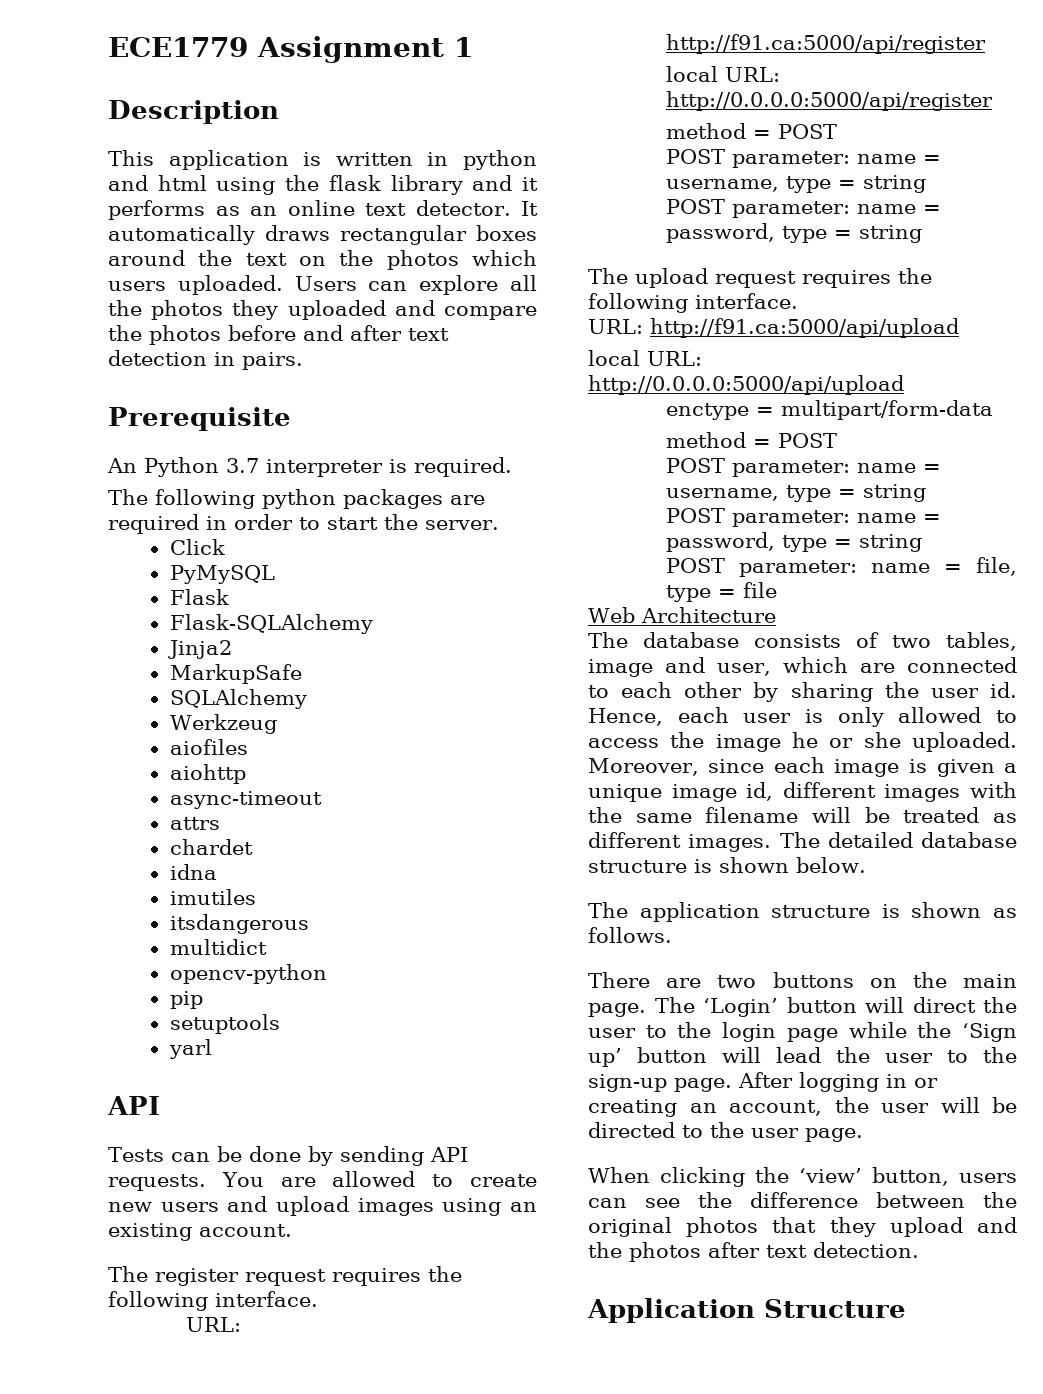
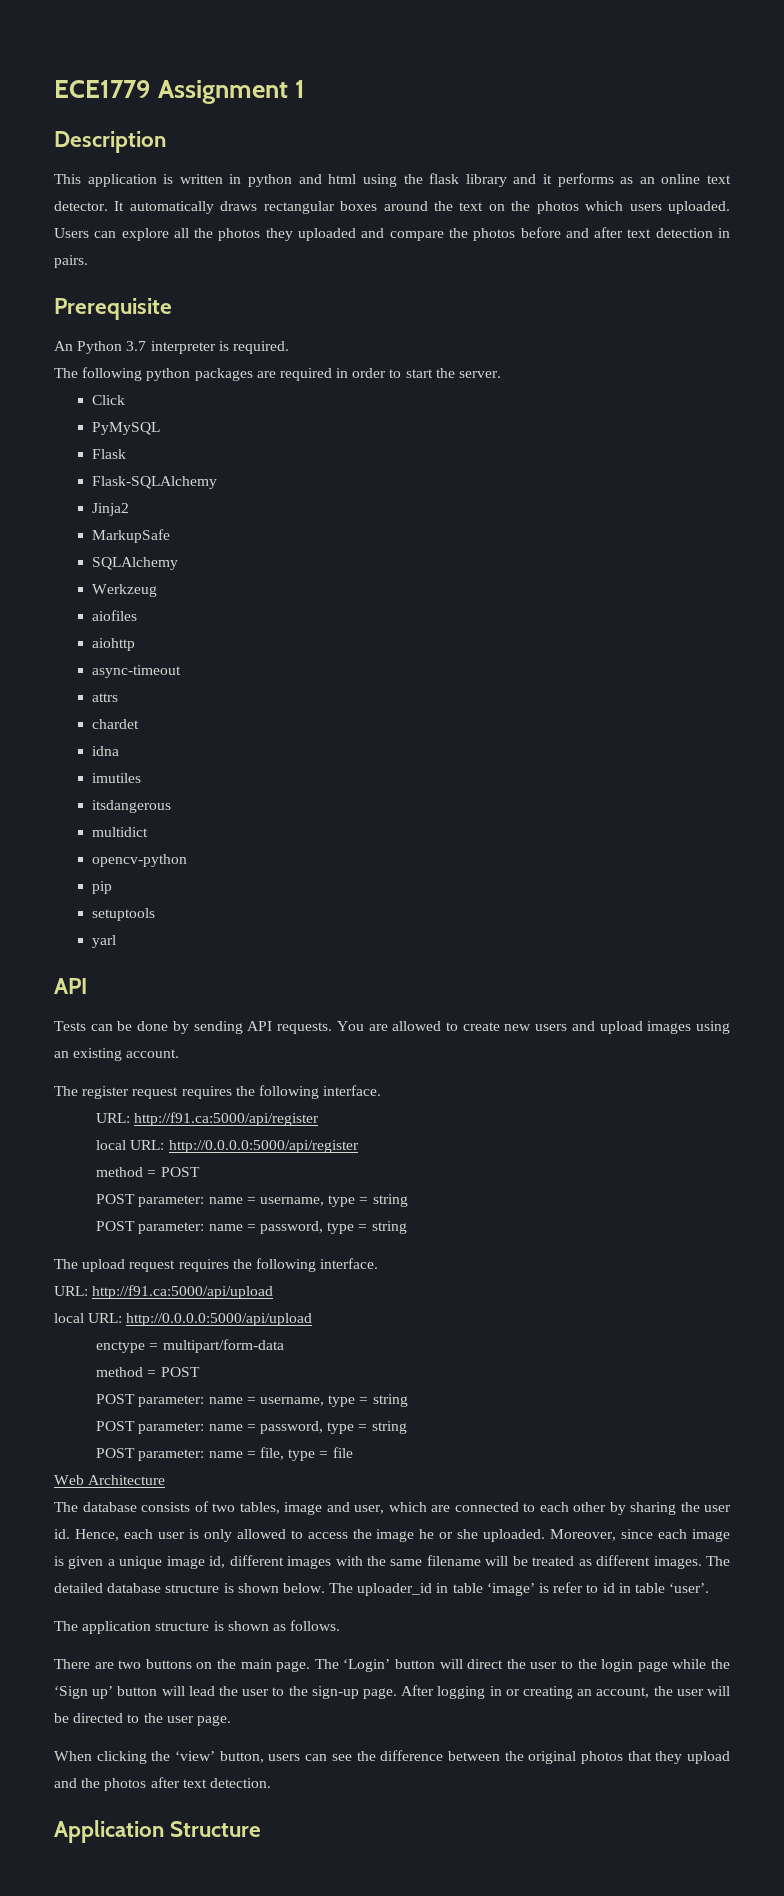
+ The uploader_id in table ‘image’ is refer to id in table ‘user’.

